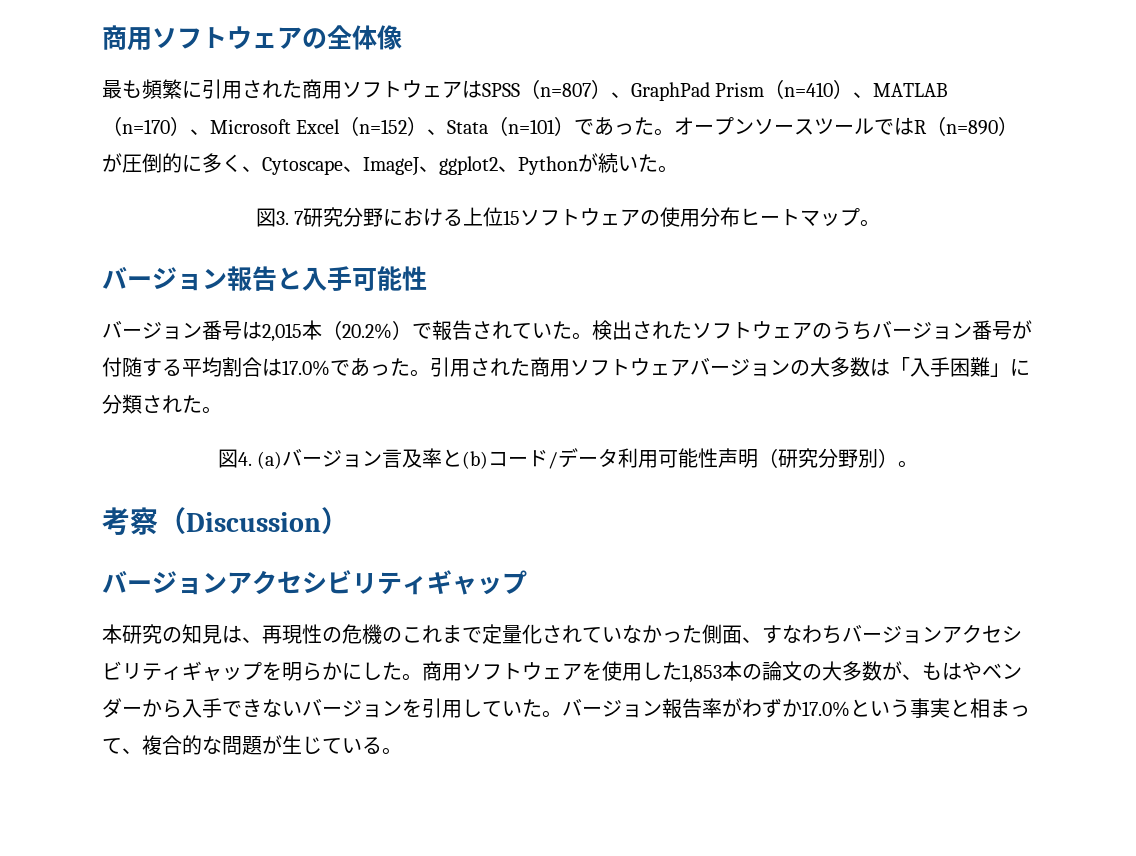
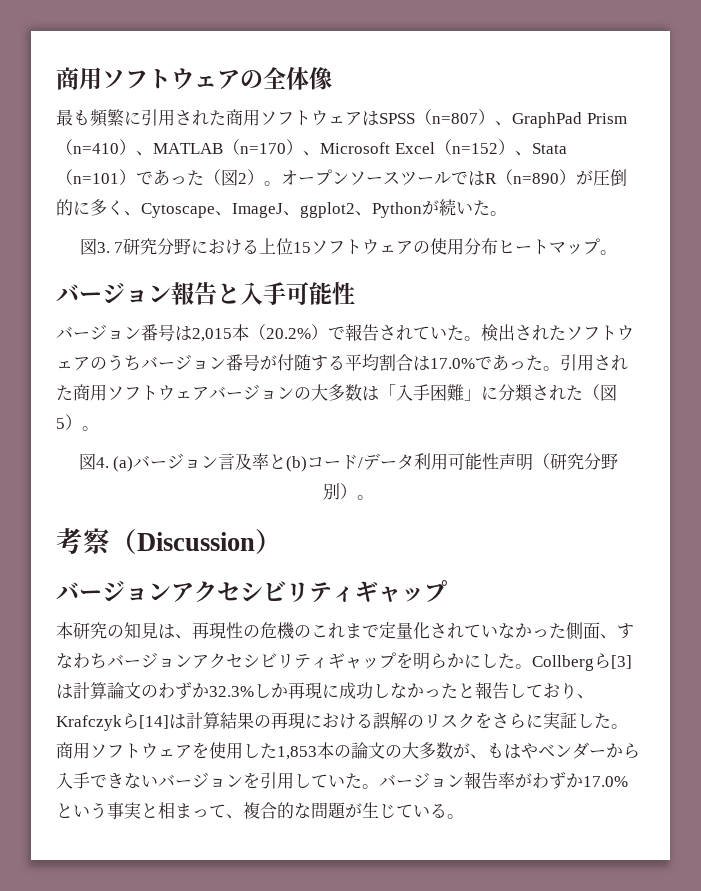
- 最も頻繁に引用された商用ソフトウェアはSPSS（n=807）、GraphPad Prism（n=410）、MATLAB（n=170）、Microsoft Excel（n=152）、Stata（n=101）であった。
+ 最も頻繁に引用された商用ソフトウェアはSPSS（n=807）、GraphPad Prism（n=410）、MATLAB（n=170）、Microsoft Excel（n=152）、Stata（n=101）であった（図2）。
- 引用された商用ソフトウェアバージョンの大多数は「入手困難」に分類された。
+ 引用された商用ソフトウェアバージョンの大多数は「入手困難」に分類された（図5）。
+ Collbergら[3]は計算論文のわずか32.3%しか再現に成功しなかったと報告しており、Krafczykら[14]は計算結果の再現における誤解のリスクをさらに実証した。

